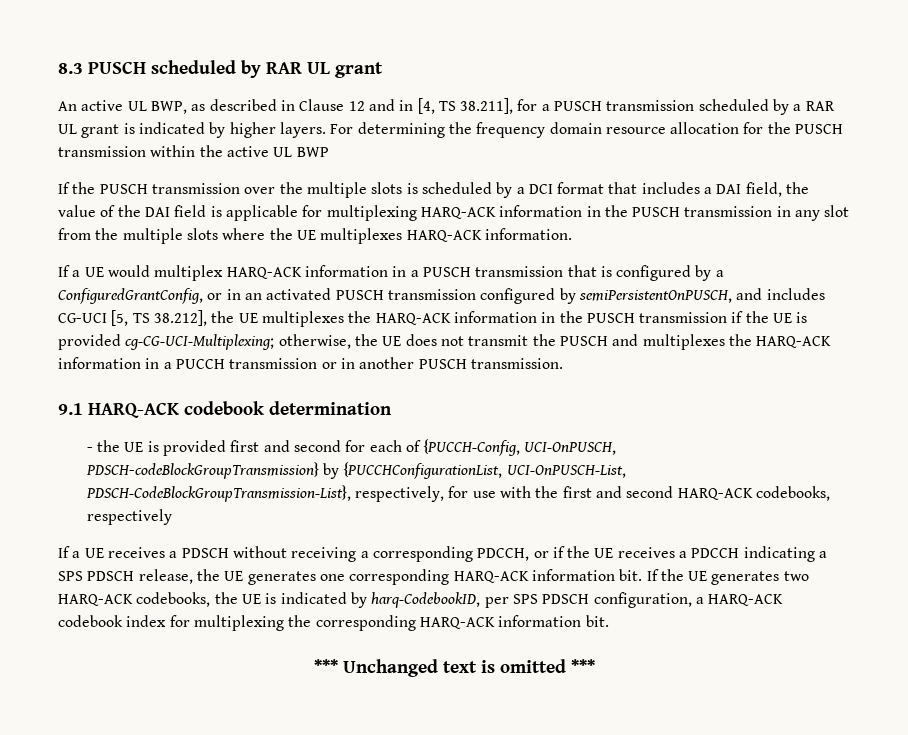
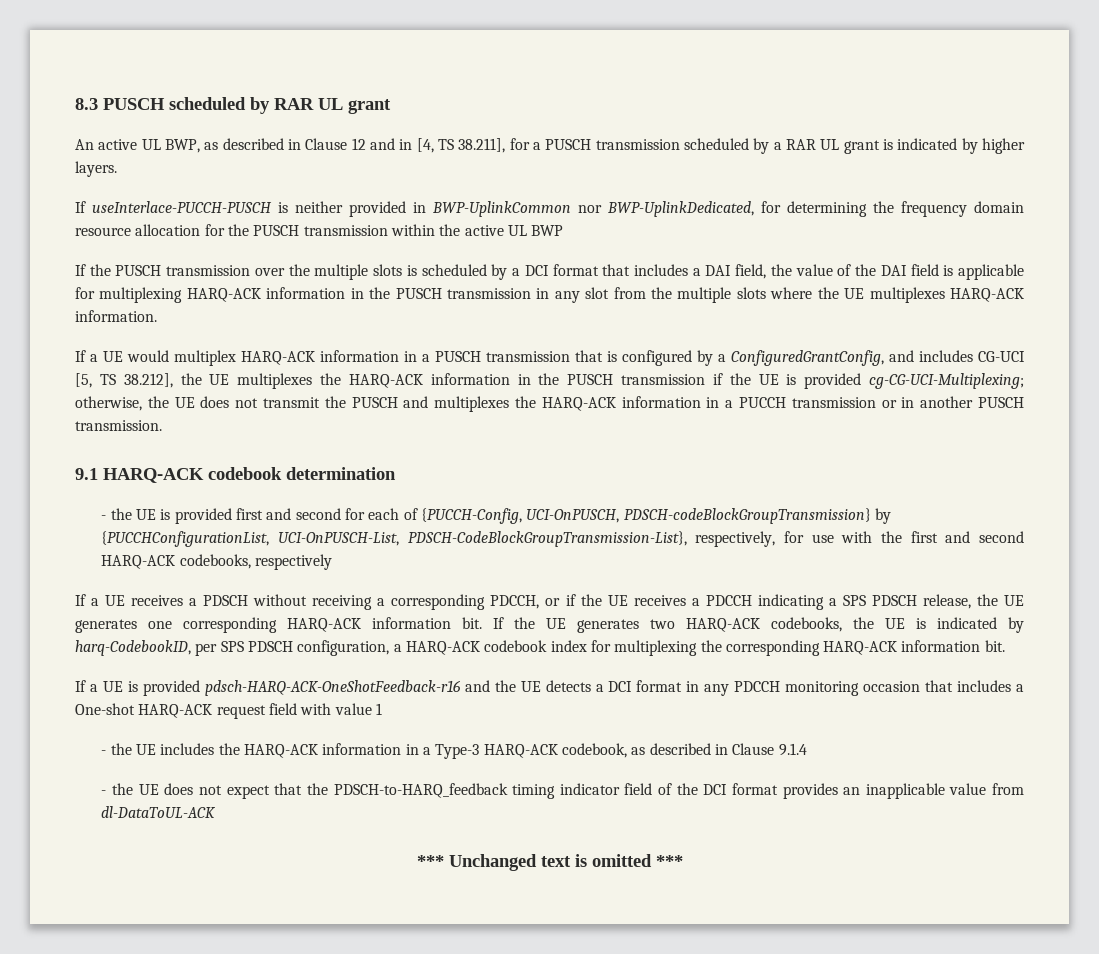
- An active UL BWP, as described in Clause 12 and in [4, TS 38.211], for a PUSCH transmission scheduled by a RAR UL grant is indicated by higher layers. For determining the frequency domain resource allocation for the PUSCH transmission within the active UL BWP
+ An active UL BWP, as described in Clause 12 and in [4, TS 38.211], for a PUSCH transmission scheduled by a RAR UL grant is indicated by higher layers.
+ If useInterlace-PUCCH-PUSCH is neither provided in BWP-UplinkCommon nor BWP-UplinkDedicated, for determining the frequency domain resource allocation for the PUSCH transmission within the active UL BWP
- If a UE would multiplex HARQ-ACK information in a PUSCH transmission that is configured by a ConfiguredGrantConfig, or in an activated PUSCH transmission configured by semiPersistentOnPUSCH, and includes CG-UCI [5, TS 38.212], the UE multiplexes the HARQ-ACK information in the PUSCH transmission if the UE is provided cg-CG-UCI-Multiplexing;
+ If a UE would multiplex HARQ-ACK information in a PUSCH transmission that is configured by a ConfiguredGrantConfig, and includes CG-UCI [5, TS 38.212], the UE multiplexes the HARQ-ACK information in the PUSCH transmission if the UE is provided cg-CG-UCI-Multiplexing;
+ If a UE is provided pdsch-HARQ-ACK-OneShotFeedback-r16 and the UE detects a DCI format in any PDCCH monitoring occasion that includes a One-shot HARQ-ACK request field with value 1
+ - the UE includes the HARQ-ACK information in a Type-3 HARQ-ACK codebook, as described in Clause 9.1.4
+ - the UE does not expect that the PDSCH-to-HARQ_feedback timing indicator field of the DCI format provides an inapplicable value from dl-DataToUL-ACK

